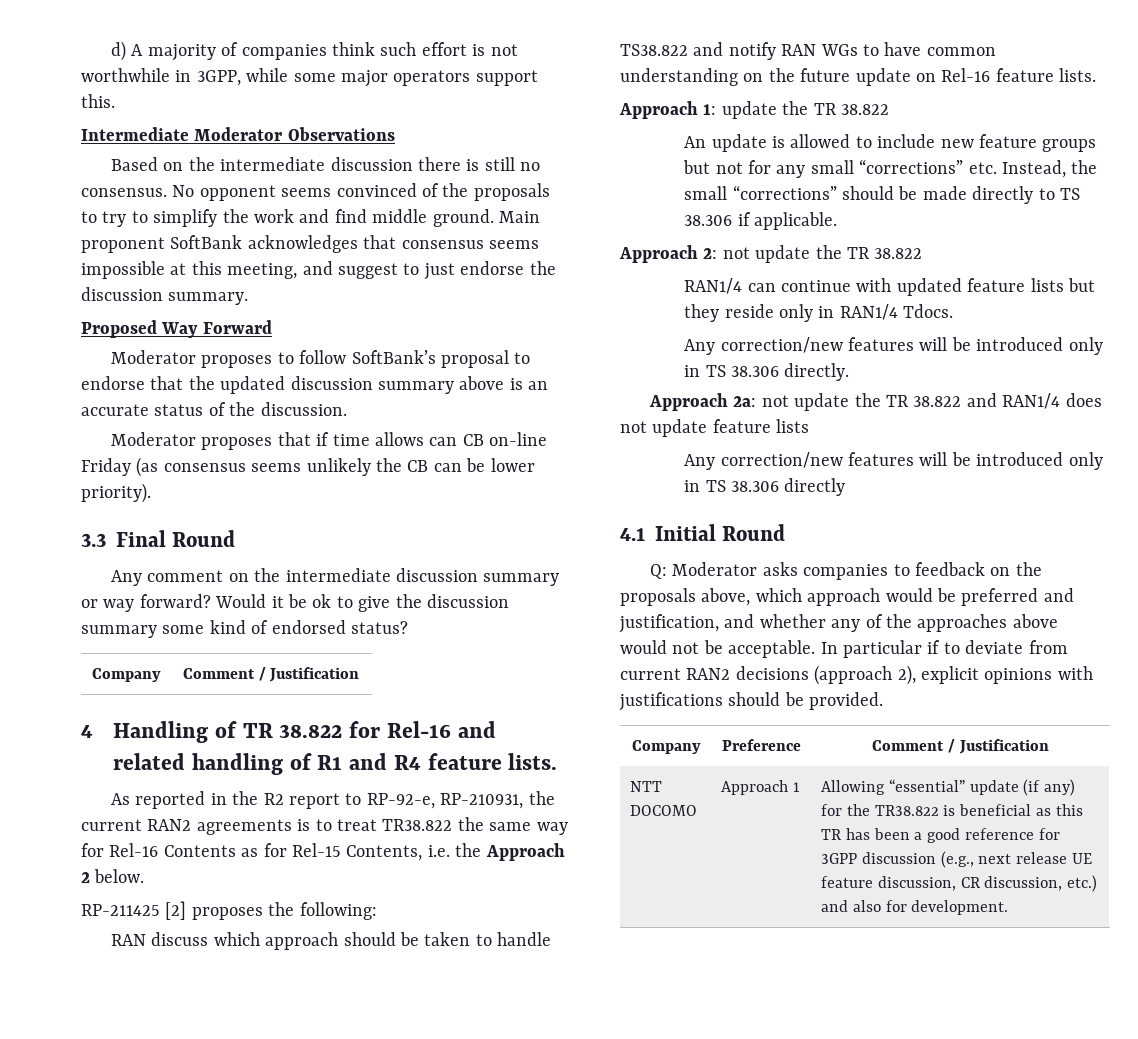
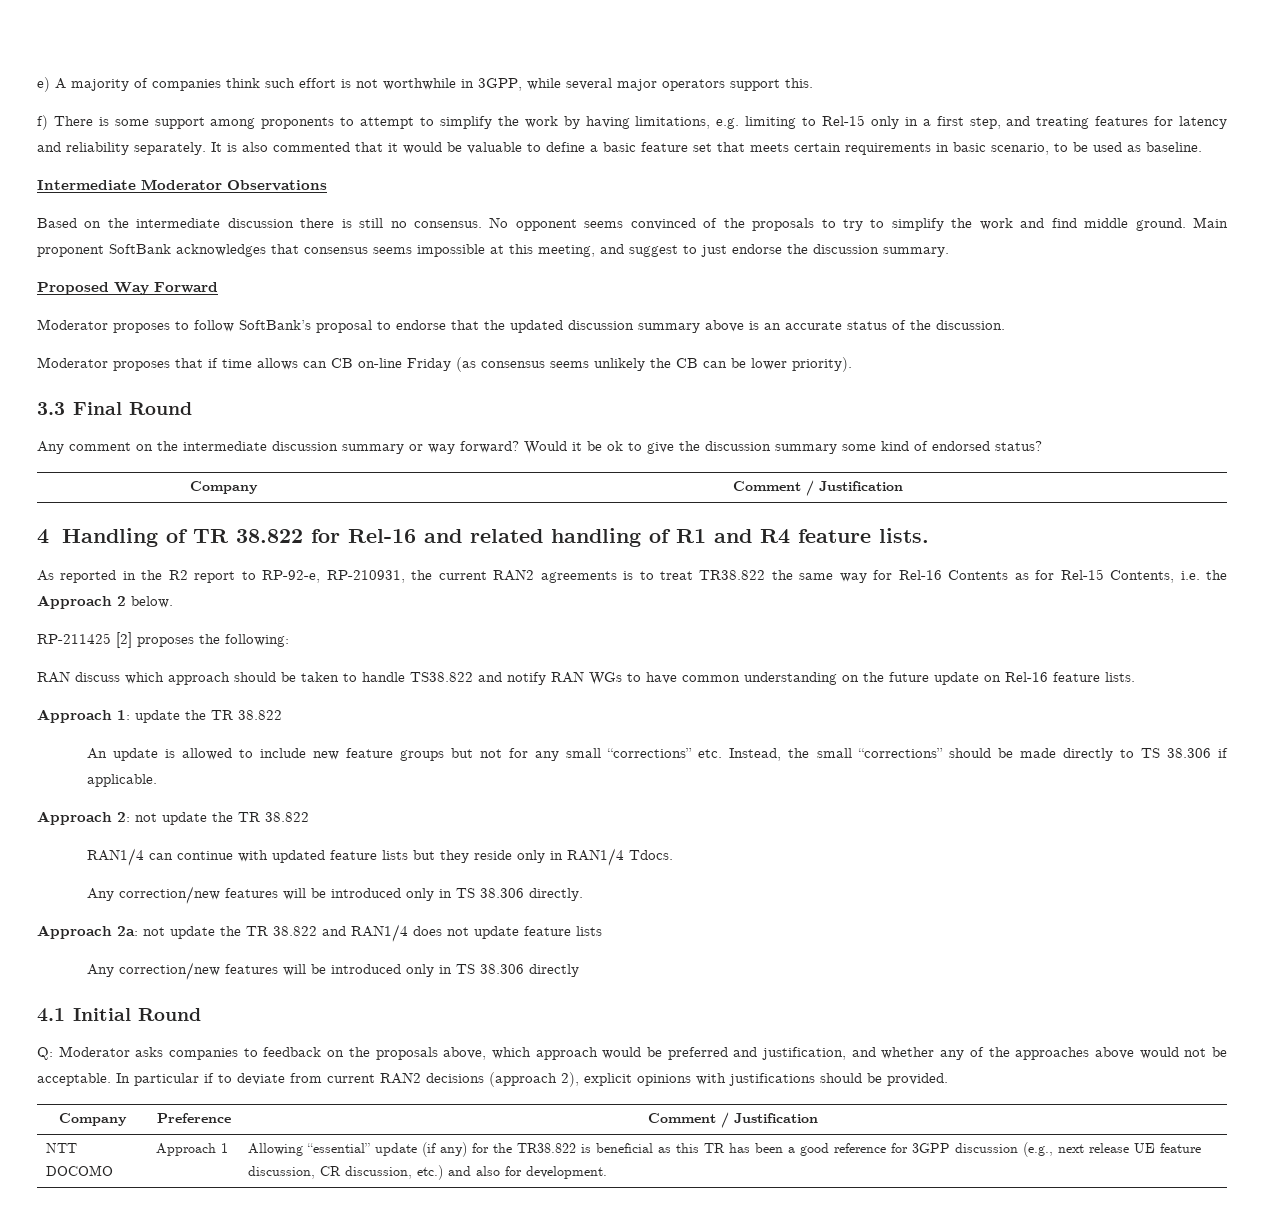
- d) A majority of companies think such effort is not worthwhile in 3GPP, while some major operators support this.
+ e) A majority of companies think such effort is not worthwhile in 3GPP, while several major operators support this.
+ f) There is some support among proponents to attempt to simplify the work by having limitations, e.g. limiting to Rel-15 only in a first step, and treating features for latency and reliability separately. It is also commented that it would be valuable to define a basic feature set that meets certain requirements in basic scenario, to be used as baseline.

